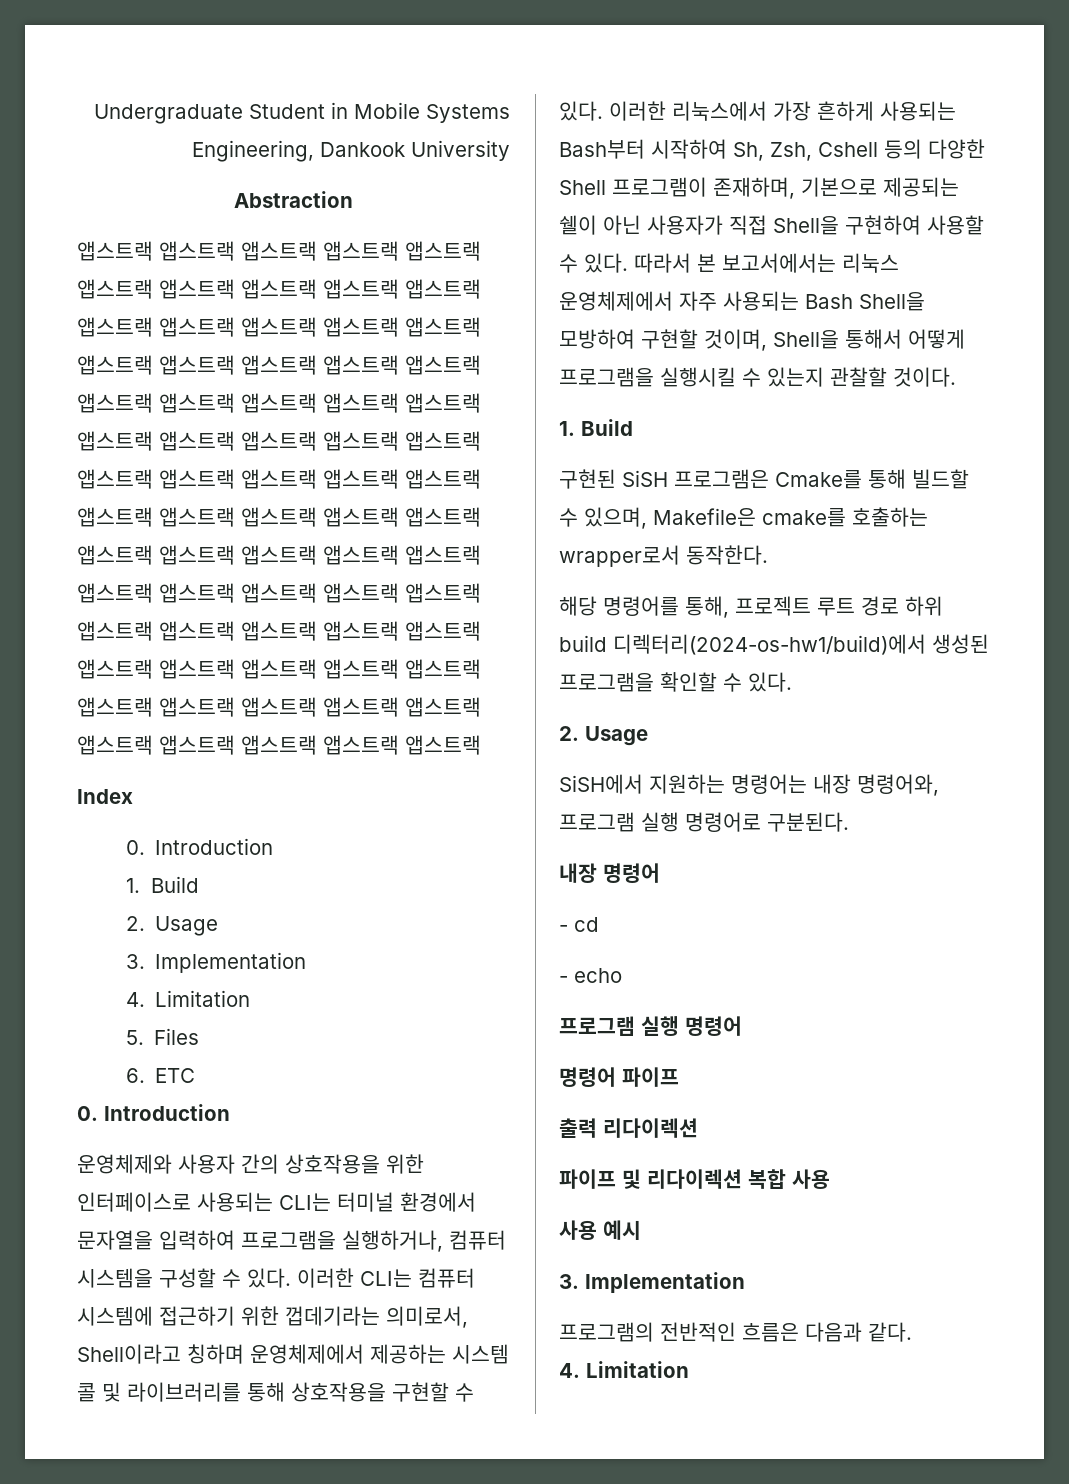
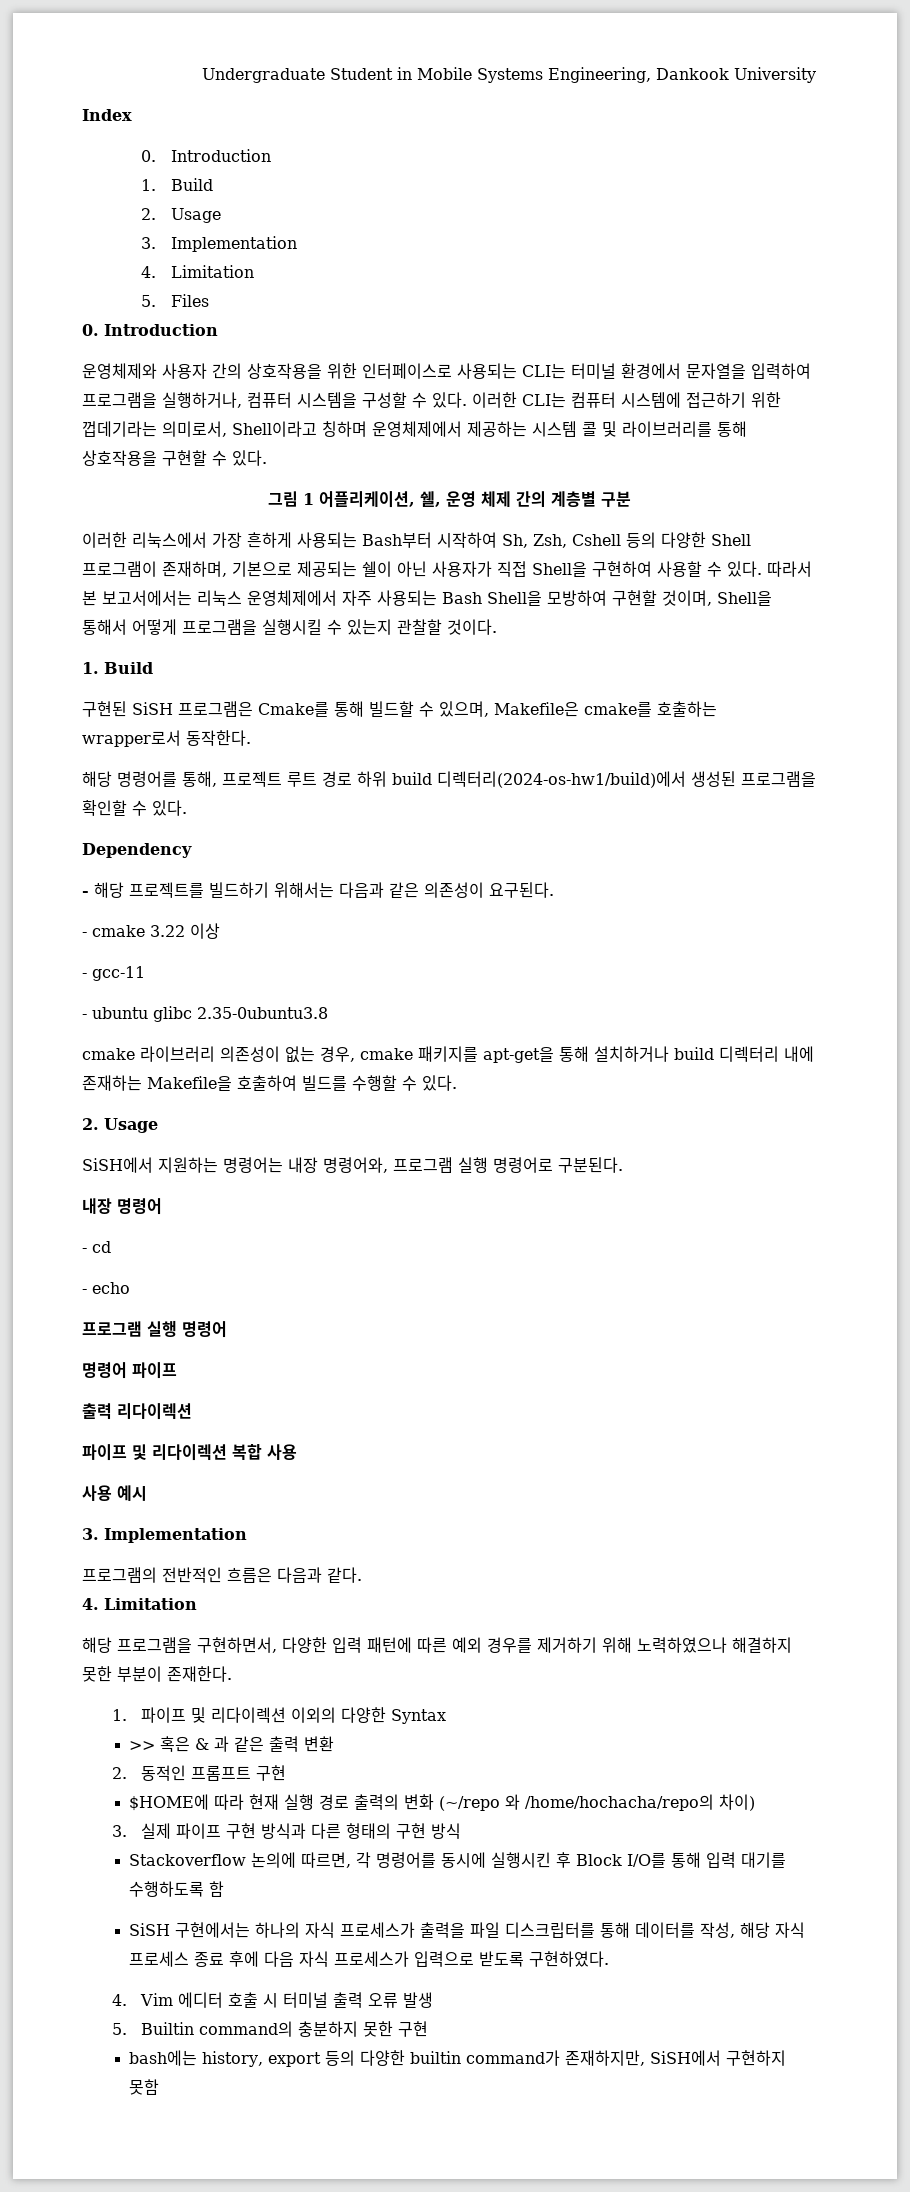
- Abstraction
- 앱스트랙 앱스트랙 앱스트랙 앱스트랙 앱스트랙 앱스트랙 앱스트랙 앱스트랙 앱스트랙 앱스트랙 앱스트랙 앱스트랙 앱스트랙 앱스트랙 앱스트랙 앱스트랙 앱스트랙 앱스트랙 앱스트랙 앱스트랙 앱스트랙 앱스트랙 앱스트랙 앱스트랙 앱스트랙 앱스트랙 앱스트랙 앱스트랙 앱스트랙 앱스트랙 앱스트랙 앱스트랙 앱스트랙 앱스트랙 앱스트랙 앱스트랙 앱스트랙 앱스트랙 앱스트랙 앱스트랙 앱스트랙 앱스트랙 앱스트랙 앱스트랙 앱스트랙 앱스트랙 앱스트랙 앱스트랙 앱스트랙 앱스트랙 앱스트랙 앱스트랙 앱스트랙 앱스트랙 앱스트랙 앱스트랙 앱스트랙 앱스트랙 앱스트랙 앱스트랙 앱스트랙 앱스트랙 앱스트랙 앱스트랙 앱스트랙 앱스트랙 앱스트랙 앱스트랙 앱스트랙 앱스트랙
- 6. ETC
- 이러한 CLI는 컴퓨터 시스템에 접근하기 위한 껍데기라는 의미로서, Shell이라고 칭하며 운영체제에서 제공하는 시스템 콜 및 라이브러리를 통해 상호작용을 구현할 수 있다. 이러한 리눅스에서 가장 흔하게 사용되는 Bash부터 시작하여 Sh, Zsh, Cshell 등의 다양한 Shell 프로그램이 존재하며, 기본으로 제공되는 쉘이 아닌 사용자가 직접 Shell을 구현하여 사용할 수 있다.
+ 이러한 CLI는 컴퓨터 시스템에 접근하기 위한 껍데기라는 의미로서, Shell이라고 칭하며 운영체제에서 제공하는 시스템 콜 및 라이브러리를 통해 상호작용을 구현할 수 있다.
+ 그림 1 어플리케이션, 쉘, 운영 체제 간의 계층별 구분
+ 이러한 리눅스에서 가장 흔하게 사용되는 Bash부터 시작하여 Sh, Zsh, Cshell 등의 다양한 Shell 프로그램이 존재하며, 기본으로 제공되는 쉘이 아닌 사용자가 직접 Shell을 구현하여 사용할 수 있다.
+ Dependency
+ - 해당 프로젝트를 빌드하기 위해서는 다음과 같은 의존성이 요구된다.
+ - cmake 3.22 이상
+ - gcc-11
+ - ubuntu glibc 2.35-0ubuntu3.8
+ cmake 라이브러리 의존성이 없는 경우, cmake 패키지를 apt-get을 통해 설치하거나 build 디렉터리 내에 존재하는 Makefile을 호출하여 빌드를 수행할 수 있다.
+ 해당 프로그램을 구현하면서, 다양한 입력 패턴에 따른 예외 경우를 제거하기 위해 노력하였으나 해결하지 못한 부분이 존재한다.
+ 1. 파이프 및 리다이렉션 이외의 다양한 Syntax
+ >> 혹은 & 과 같은 출력 변환
+ 2. 동적인 프롬프트 구현
+ $HOME에 따라 현재 실행 경로 출력의 변화 (~/repo 와 /home/hochacha/repo의 차이)
+ 3. 실제 파이프 구현 방식과 다른 형태의 구현 방식
+ Stackoverflow 논의에 따르면, 각 명령어를 동시에 실행시킨 후 Block I/O를 통해 입력 대기를 수행하도록 함
+ SiSH 구현에서는 하나의 자식 프로세스가 출력을 파일 디스크립터를 통해 데이터를 작성, 해당 자식 프로세스 종료 후에 다음 자식 프로세스가 입력으로 받도록 구현하였다.
+ 4. Vim 에디터 호출 시 터미널 출력 오류 발생
+ 5. Builtin command의 충분하지 못한 구현
+ bash에는 history, export 등의 다양한 builtin command가 존재하지만, SiSH에서 구현하지 못함

